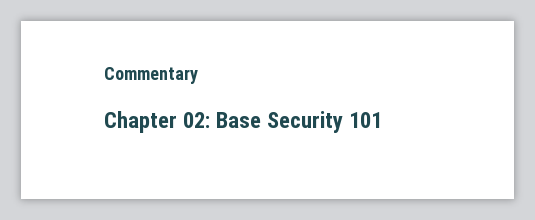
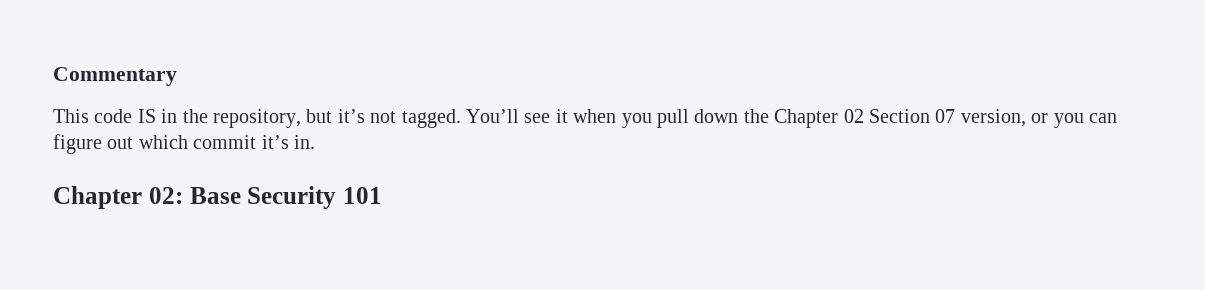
+ This code IS in the repository, but it’s not tagged. You’ll see it when you pull down the Chapter 02 Section 07 version, or you can figure out which commit it’s in.

